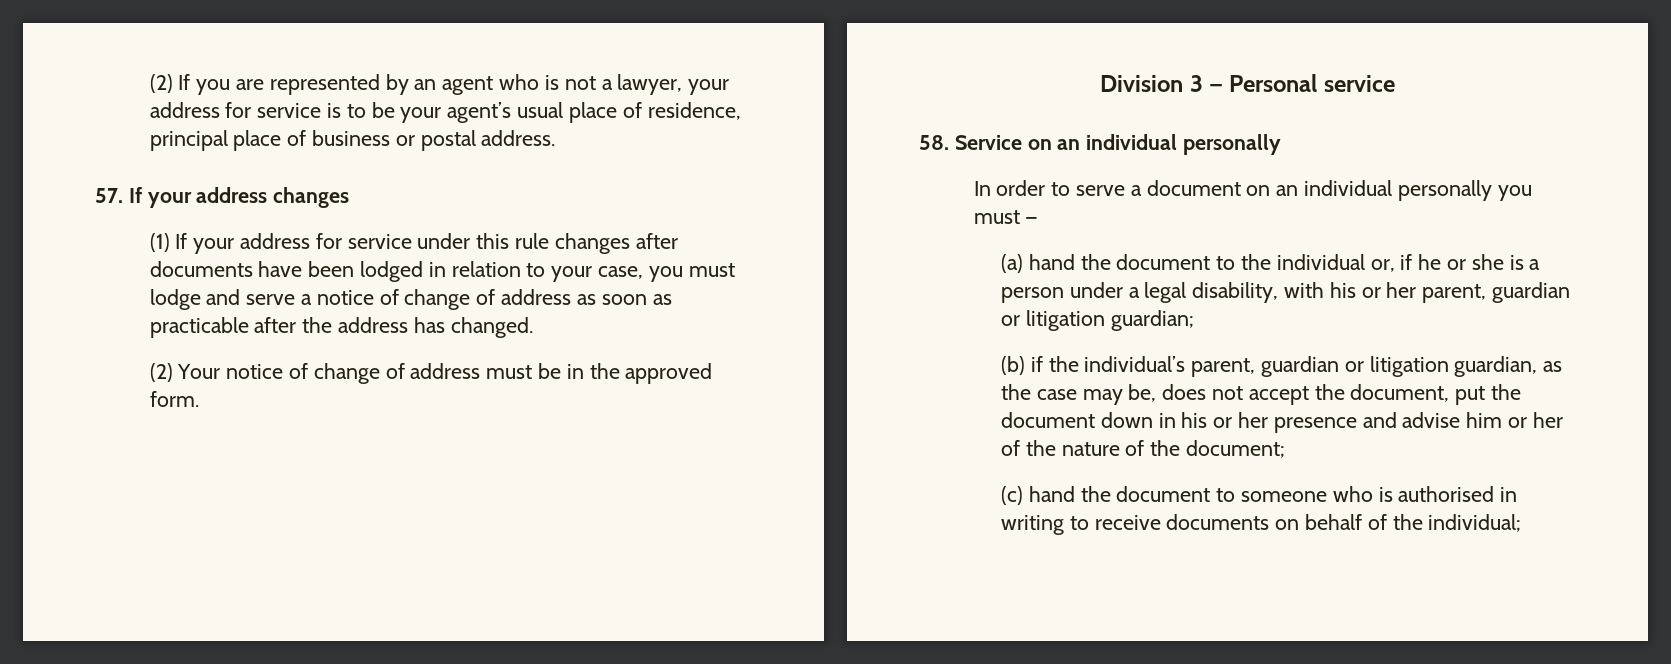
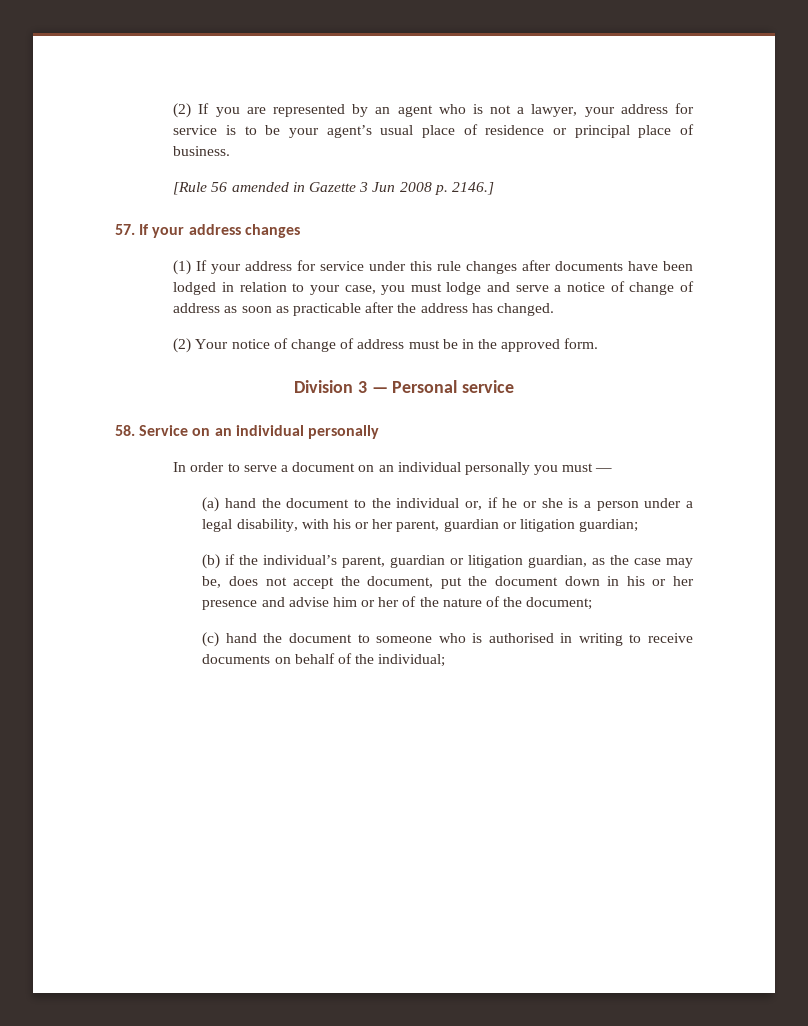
- (2) If you are represented by an agent who is not a lawyer, your address for service is to be your agent’s usual place of residence, principal place of business or postal address.
+ (2) If you are represented by an agent who is not a lawyer, your address for service is to be your agent’s usual place of residence or principal place of business.
+ [Rule 56 amended in Gazette 3 Jun 2008 p. 2146.]

